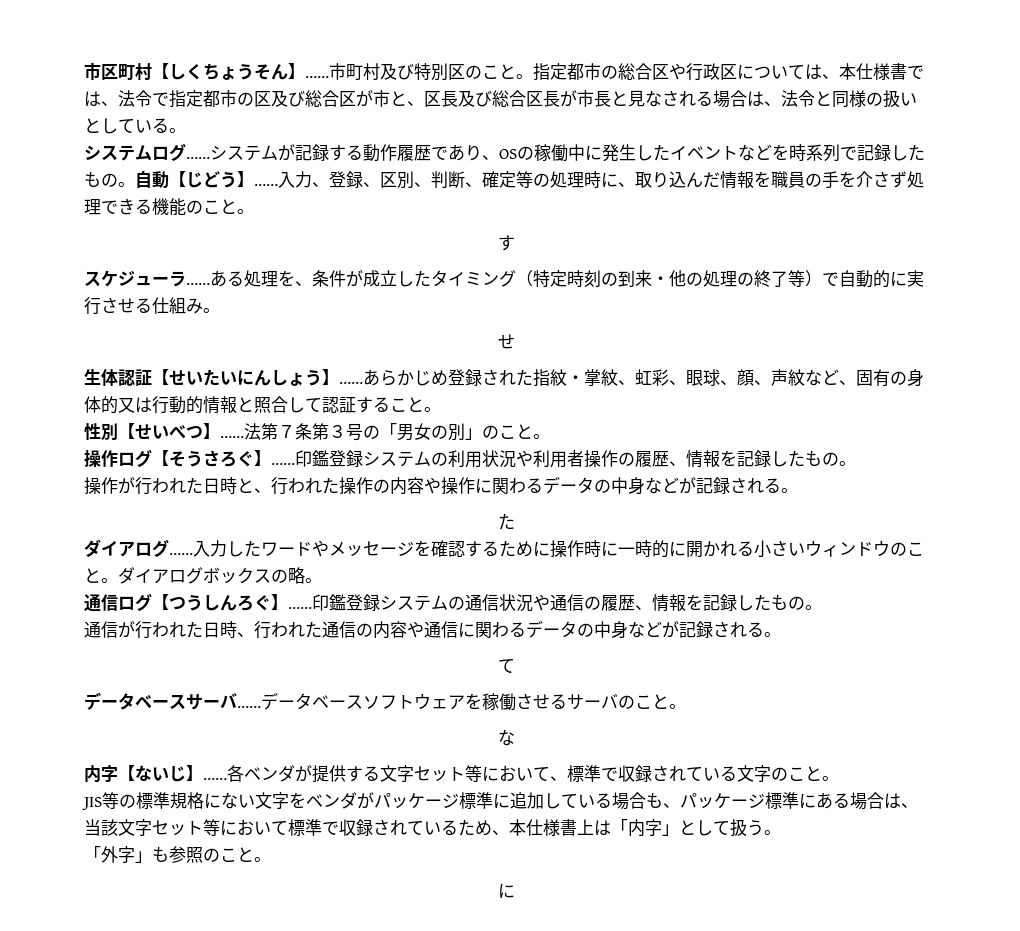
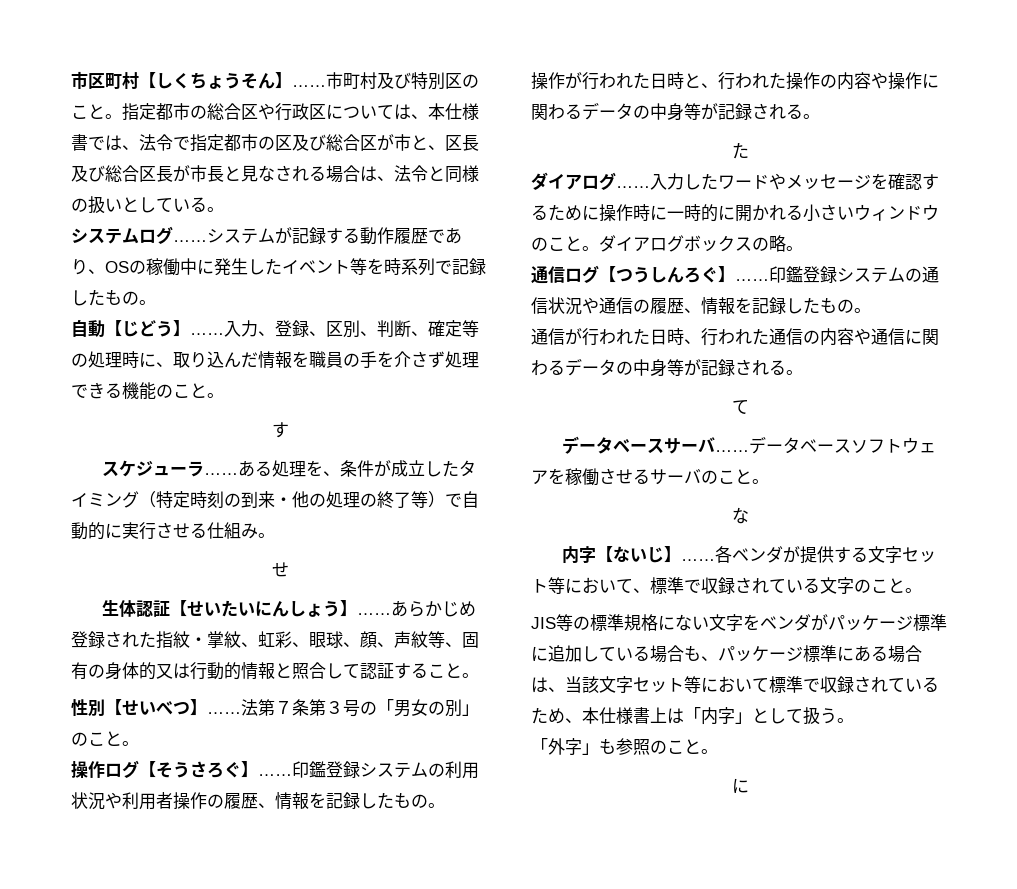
- システムが記録する動作履歴であり、OSの稼働中に発生したイベントなどを時系列で記録したもの。自動【じどう】……
+ システムが記録する動作履歴であり、OSの稼働中に発生したイベント等を時系列で記録したもの。
+ 自動【じどう】……
- あらかじめ登録された指紋・掌紋、虹彩、眼球、顔、声紋など、固有の身体的又は行動的情報と照合して認証すること。
+ あらかじめ登録された指紋・掌紋、虹彩、眼球、顔、声紋等、固有の身体的又は行動的情報と照合して認証すること。
- 操作が行われた日時と、行われた操作の内容や操作に関わるデータの中身などが記録される。
+ 操作が行われた日時と、行われた操作の内容や操作に関わるデータの中身等が記録される。
- 通信が行われた日時、行われた通信の内容や通信に関わるデータの中身などが記録される。
+ 通信が行われた日時、行われた通信の内容や通信に関わるデータの中身等が記録される。

